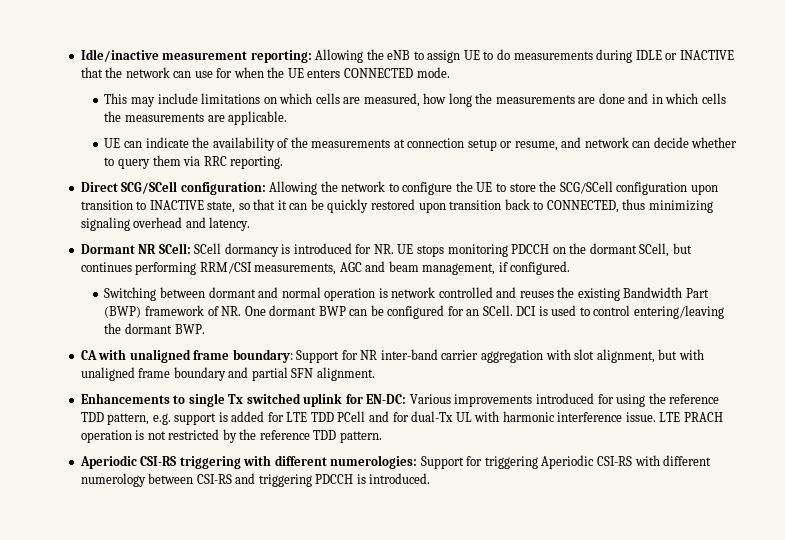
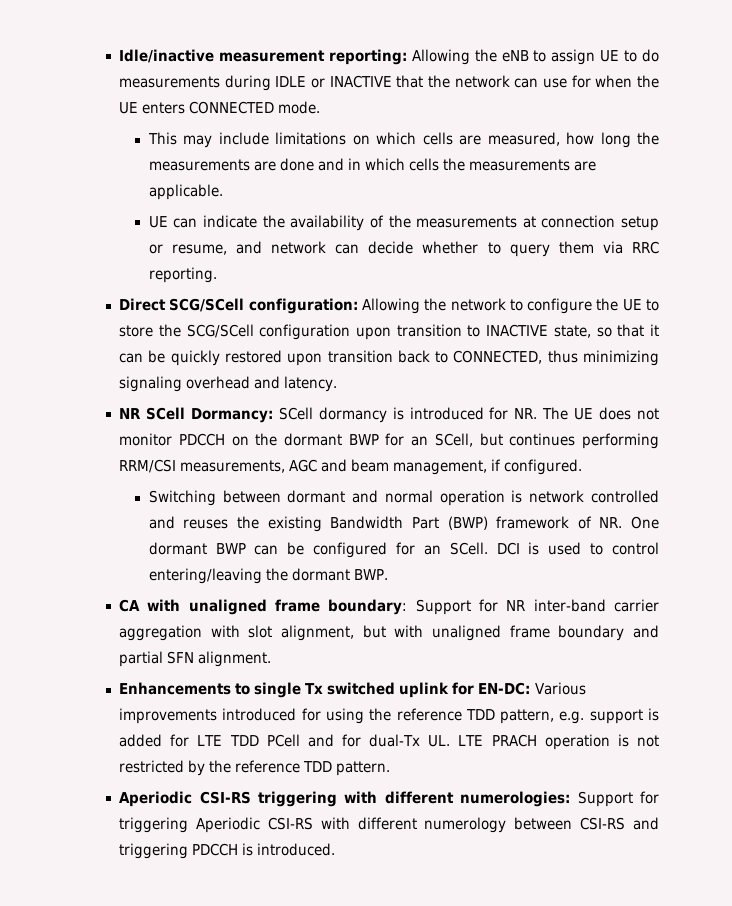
- Dormant NR SCell: SCell dormancy is introduced for NR. UE stops monitoring PDCCH on the dormant SCell, but continues performing RRM/CSI measurements, AGC and beam management, if configured.
+ NR SCell Dormancy: SCell dormancy is introduced for NR. The UE does not monitor PDCCH on the dormant BWP for an SCell, but continues performing RRM/CSI measurements, AGC and beam management, if configured.
- Enhancements to single Tx switched uplink for EN-DC: Various improvements introduced for using the reference TDD pattern, e.g. support is added for LTE TDD PCell and for dual-Tx UL with harmonic interference issue. LTE PRACH operation is not restricted by the reference TDD pattern.
+ Enhancements to single Tx switched uplink for EN-DC: Various improvements introduced for using the reference TDD pattern, e.g. support is added for LTE TDD PCell and for dual-Tx UL. LTE PRACH operation is not restricted by the reference TDD pattern.

